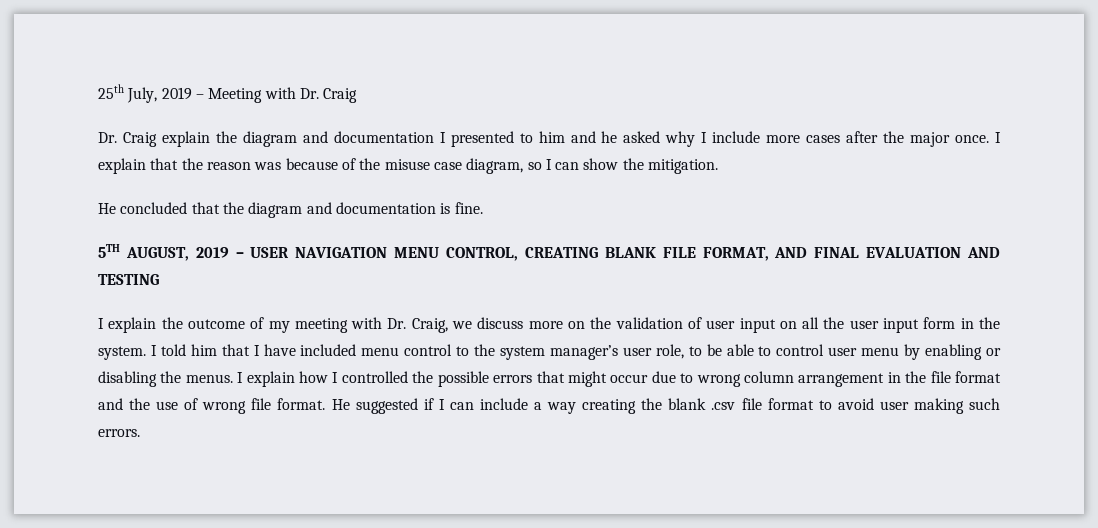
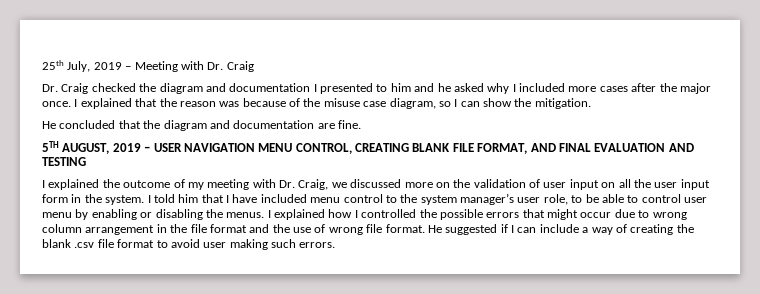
- Dr. Craig explain the diagram and documentation I presented to him and he asked why I include more cases after the major once.
+ Dr. Craig checked the diagram and documentation I presented to him and he asked why I included more cases after the major once.
- I explain that the reason was because of the misuse case diagram, so I can show the mitigation.
+ I explained that the reason was because of the misuse case diagram, so I can show the mitigation.
- He concluded that the diagram and documentation is fine.
+ He concluded that the diagram and documentation are fine.
- I explain the outcome of my meeting with Dr. Craig, we discuss more on the validation of user input on all the user input form in the system.
+ I explained the outcome of my meeting with Dr. Craig, we discussed more on the validation of user input on all the user input form in the system.
- I explain how I controlled the possible errors that might occur due to wrong column arrangement in the file format and the use of wrong file format.
+ I explained how I controlled the possible errors that might occur due to wrong column arrangement in the file format and the use of wrong file format.
- He suggested if I can include a way creating the blank .csv file format to avoid user making such errors.
+ He suggested if I can include a way of creating the blank .csv file format to avoid user making such errors.

